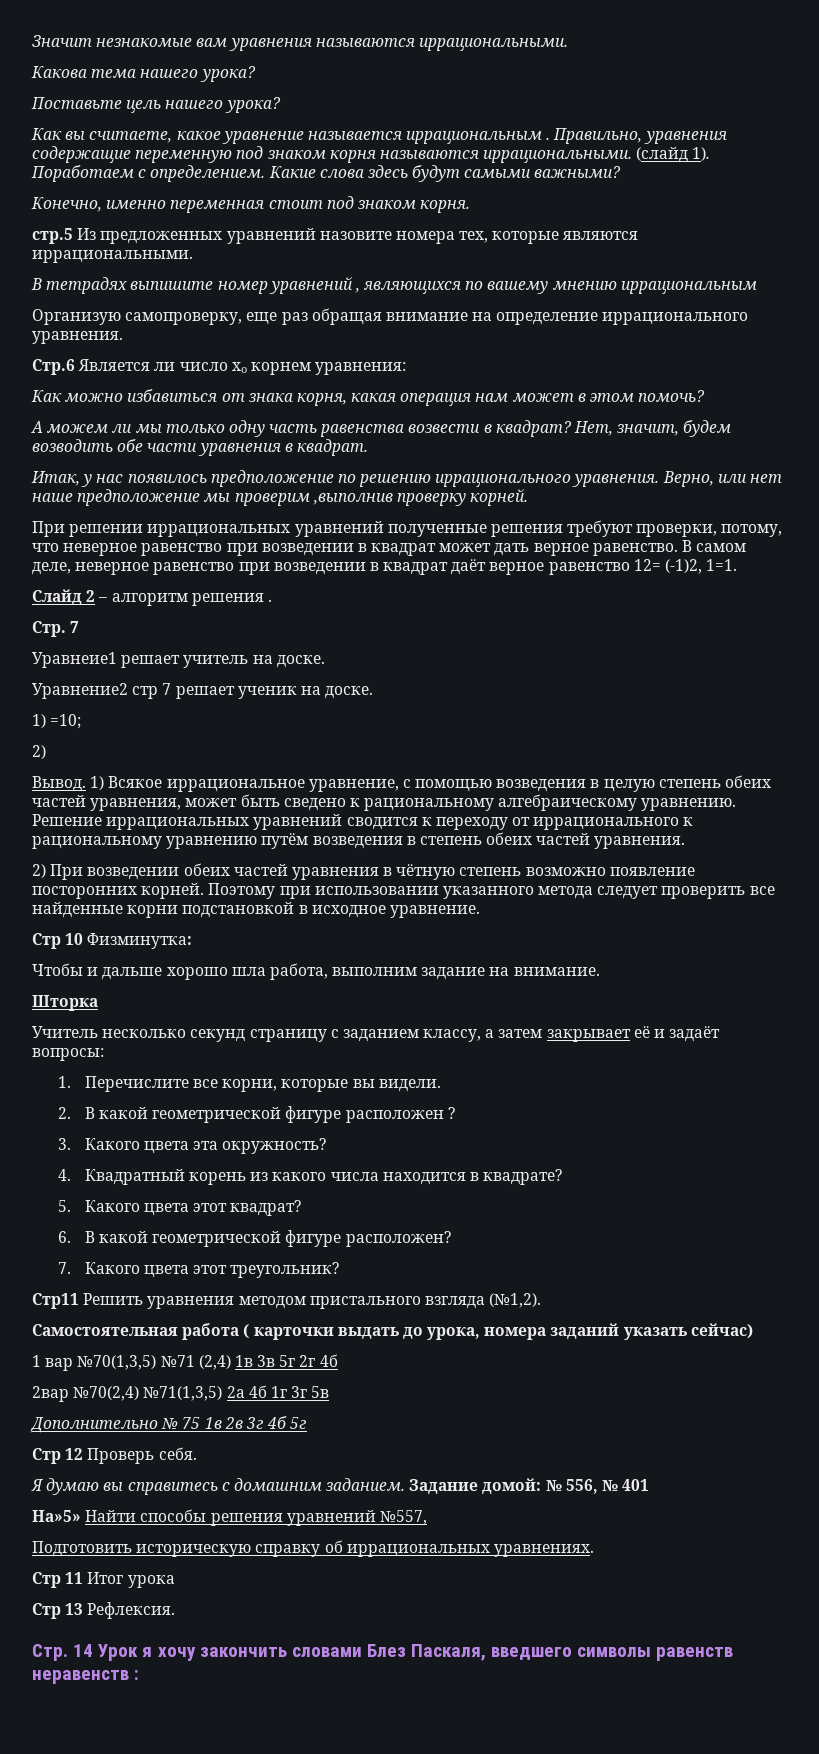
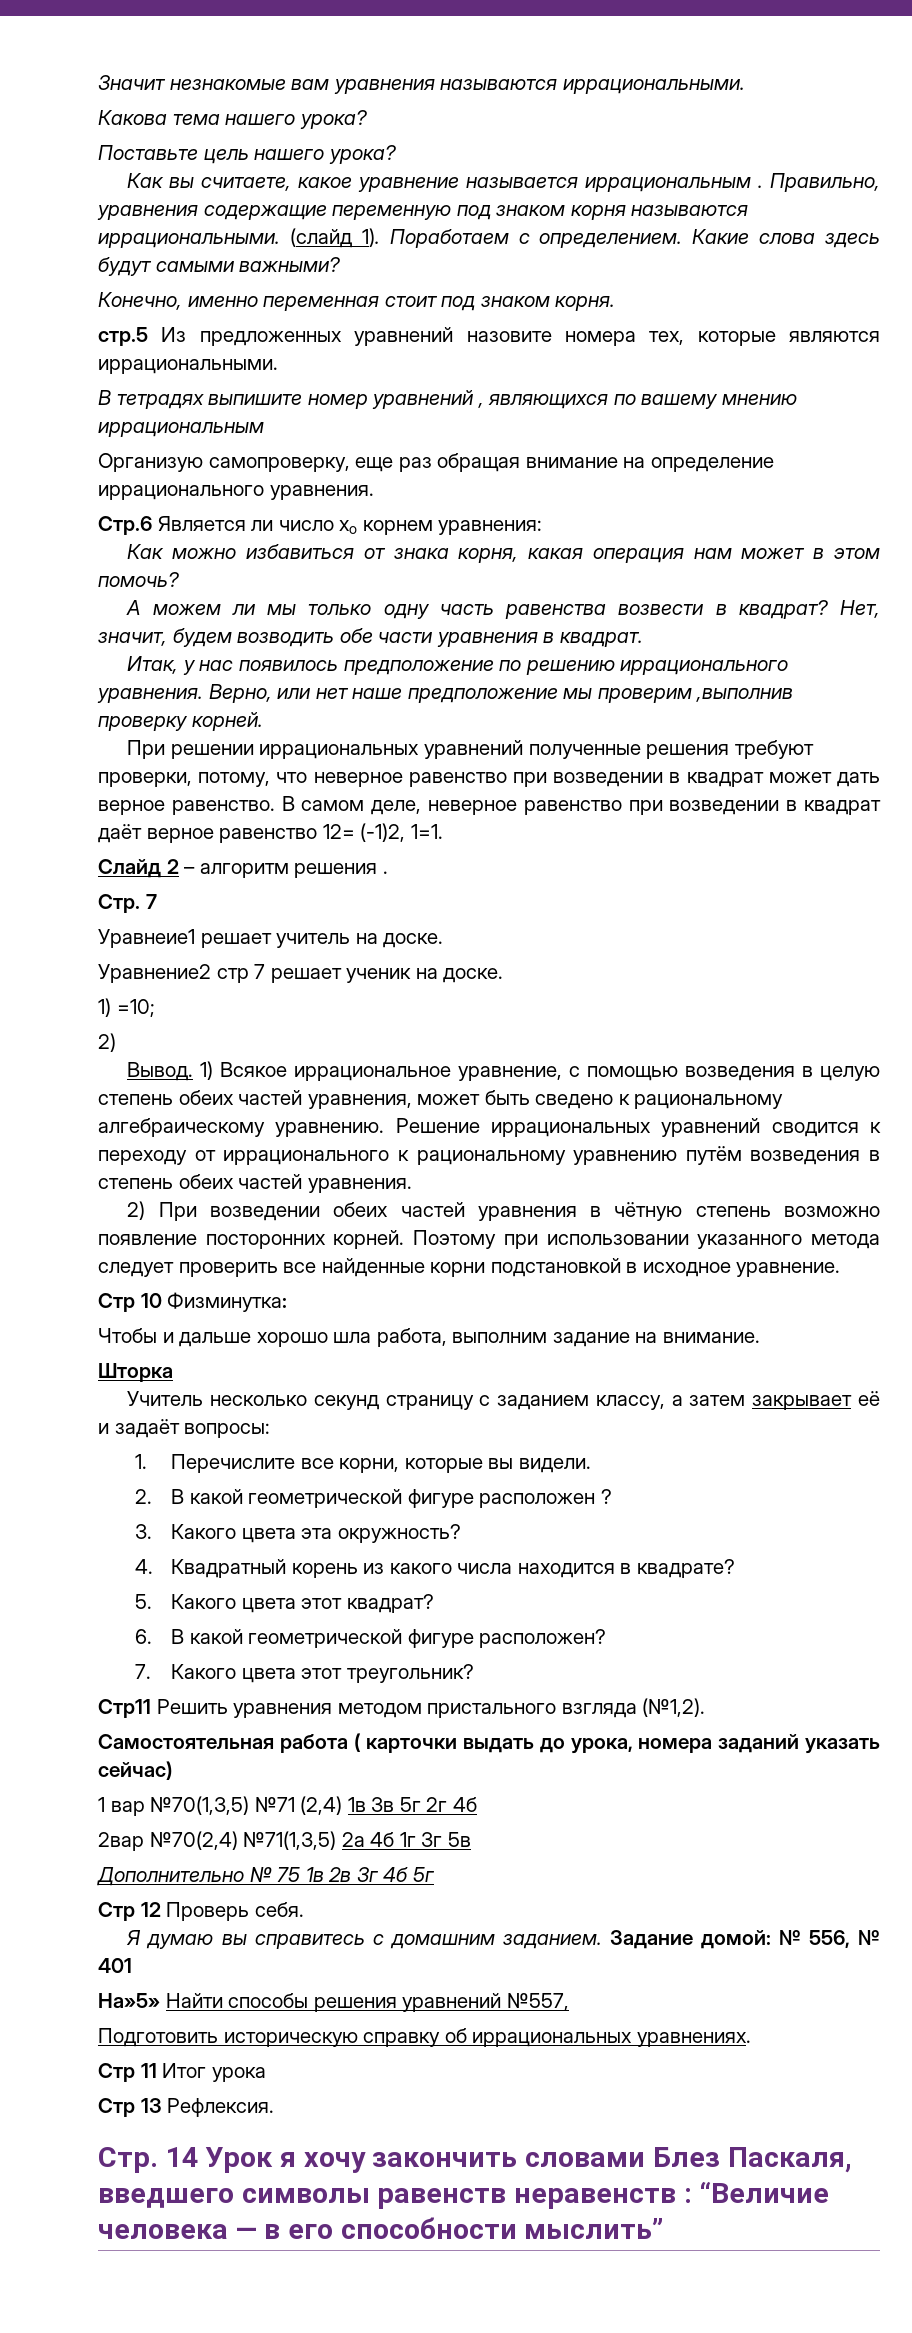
- Стр. 14 Урок я хочу закончить словами Блез Паскаля, введшего символы равенств неравенств :
+ Стр. 14 Урок я хочу закончить словами Блез Паскаля, введшего символы равенств неравенств : “Величие человека — в его способности мыслить”

